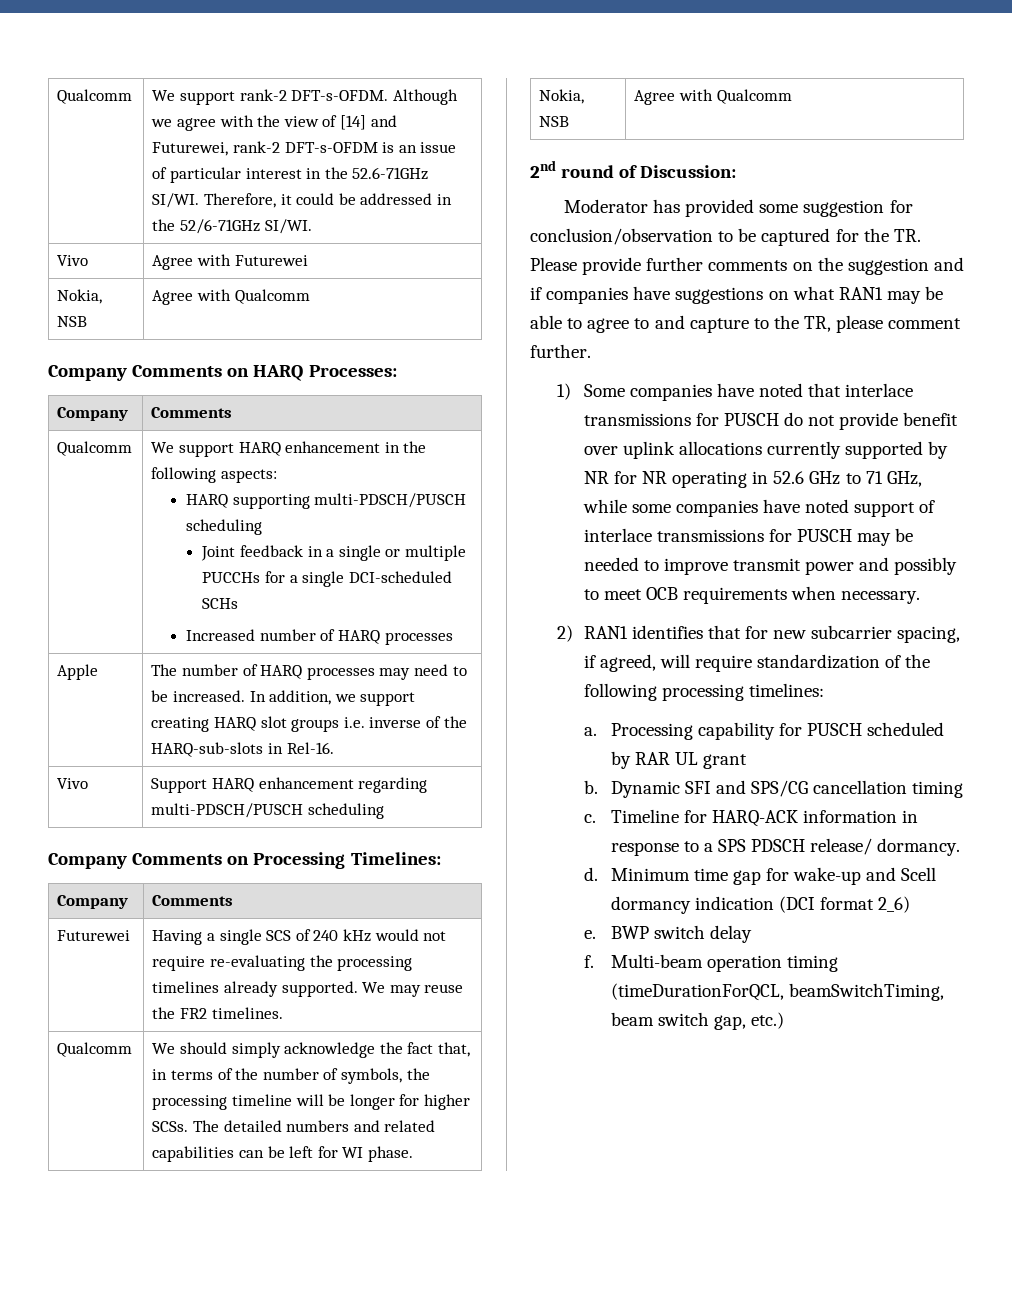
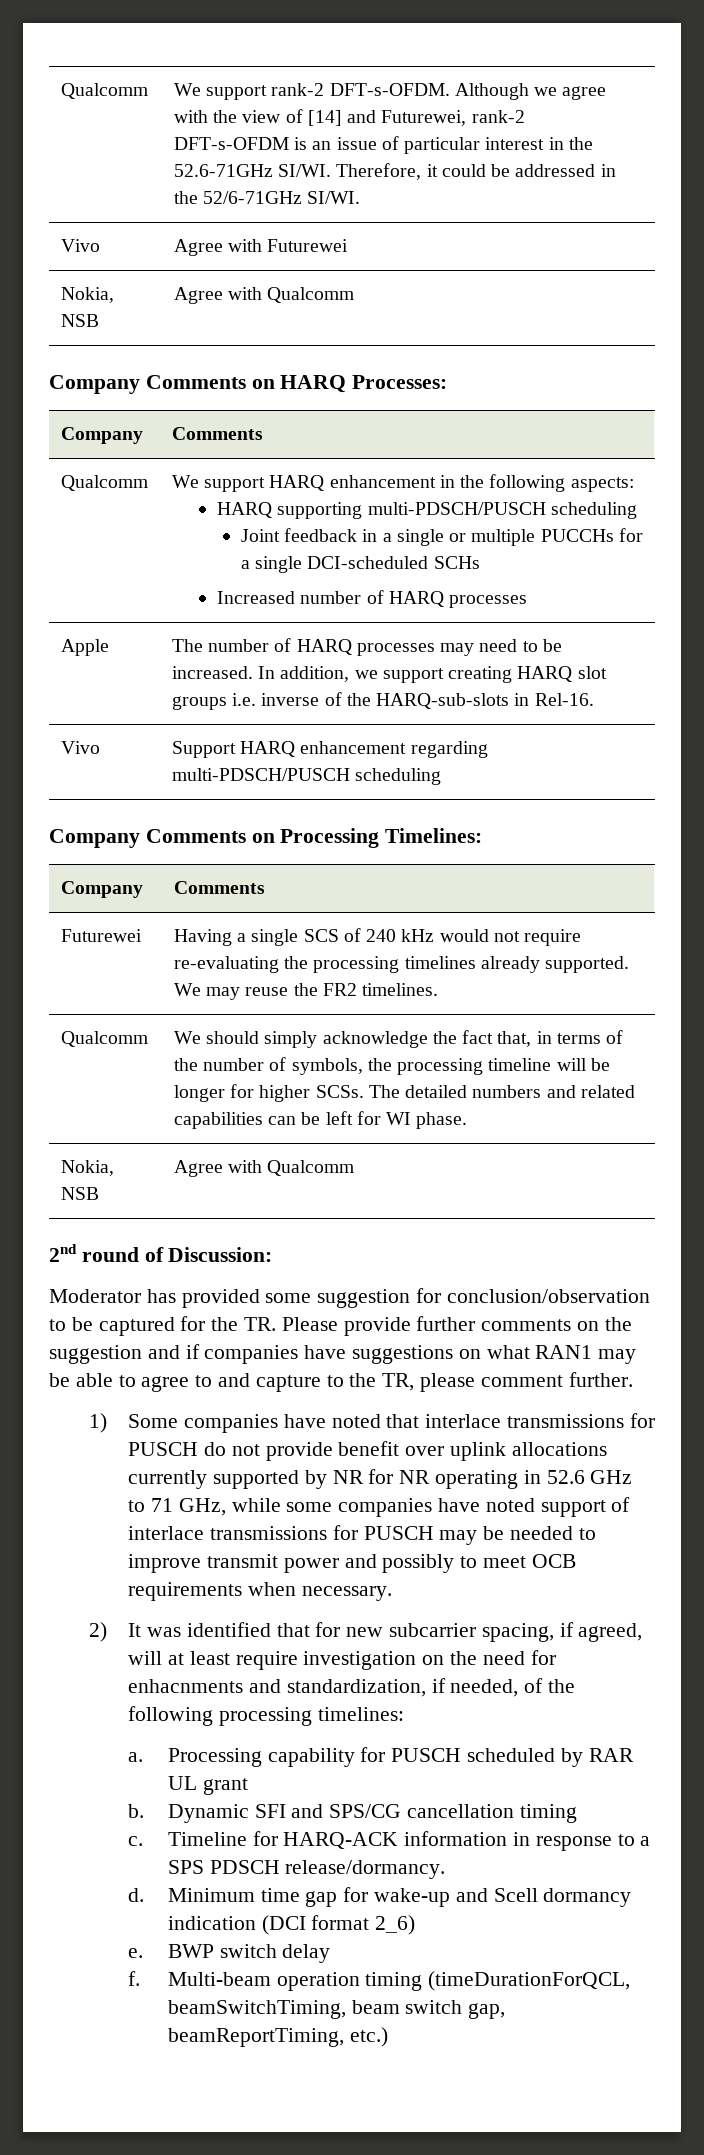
- 2) RAN1 identifies that for new subcarrier spacing, if agreed, will require standardization of the following processing timelines:
+ 2) It was identified that for new subcarrier spacing, if agreed, will at least require investigation on the need for enhacnments and standardization, if needed, of the following processing timelines:
- Timeline for HARQ-ACK information in response to a SPS PDSCH release/ dormancy.
+ Timeline for HARQ-ACK information in response to a SPS PDSCH release/dormancy.
- Multi-beam operation timing (timeDurationForQCL, beamSwitchTiming, beam switch gap, etc.)
+ Multi-beam operation timing (timeDurationForQCL, beamSwitchTiming, beam switch gap, beamReportTiming, etc.)

